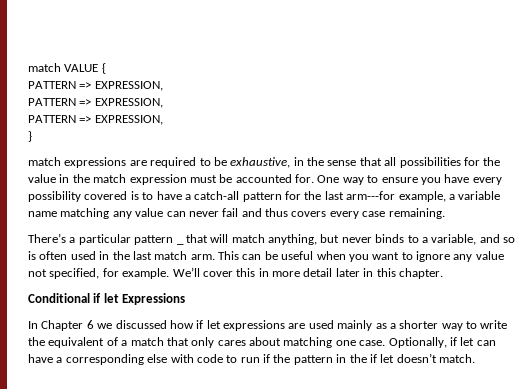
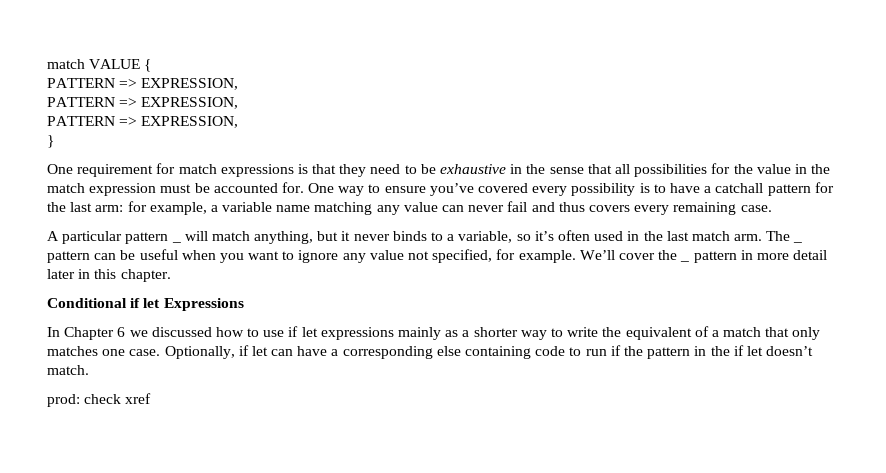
- match expressions are required to be exhaustive, in the sense that all possibilities for the value in the match expression must be accounted for.
+ One requirement for match expressions is that they need to be exhaustive in the sense that all possibilities for the value in the match expression must be accounted for.
- One way to ensure you have every possibility covered is to have a catch-all pattern for the last arm---for example, a variable name matching any value can never fail and thus covers every case remaining.
- There’s a particular pattern _ that will match anything, but never binds to a variable, and so is often used in the last match arm.
+ One way to ensure you’ve covered every possibility is to have a catchall pattern for the last arm: for example, a variable name matching any value can never fail and thus covers every remaining case.
+ A particular pattern _ will match anything, but it never binds to a variable, so it’s often used in the last match arm.
- This can be useful when you want to ignore any value not specified, for example.
+ The _ pattern can be useful when you want to ignore any value not specified, for example.
- We’ll cover this in more detail later in this chapter.
+ We’ll cover the _ pattern in more detail later in this chapter.
- In Chapter 6 we discussed how if let expressions are used mainly as a shorter way to write the equivalent of a match that only cares about matching one case.
+ In Chapter 6 we discussed how to use if let expressions mainly as a shorter way to write the equivalent of a match that only matches one case.
- Optionally, if let can have a corresponding else with code to run if the pattern in the if let doesn’t match.
+ Optionally, if let can have a corresponding else containing code to run if the pattern in the if let doesn’t match.
+ prod: check xref

